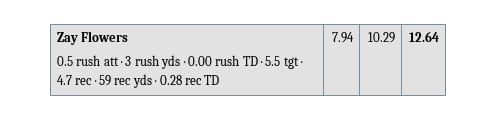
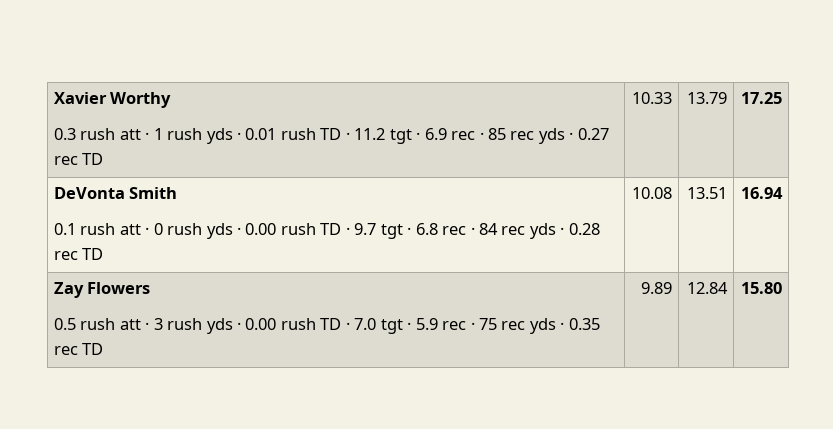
+ Xavier Worthy
+ 0.3 rush att · 1 rush yds · 0.01 rush TD · 11.2 tgt · 6.9 rec · 85 rec yds · 0.27 rec TD | 10.33 | 13.79 | 17.25
+ DeVonta Smith
+ 0.1 rush att · 0 rush yds · 0.00 rush TD · 9.7 tgt · 6.8 rec · 84 rec yds · 0.28 rec TD | 10.08 | 13.51 | 16.94
  Zay Flowers
- 0.5 rush att · 3 rush yds · 0.00 rush TD · 5.5 tgt · 4.7 rec · 59 rec yds · 0.28 rec TD | 7.94 | 10.29 | 12.64
+ 0.5 rush att · 3 rush yds · 0.00 rush TD · 7.0 tgt · 5.9 rec · 75 rec yds · 0.35 rec TD | 9.89 | 12.84 | 15.80

